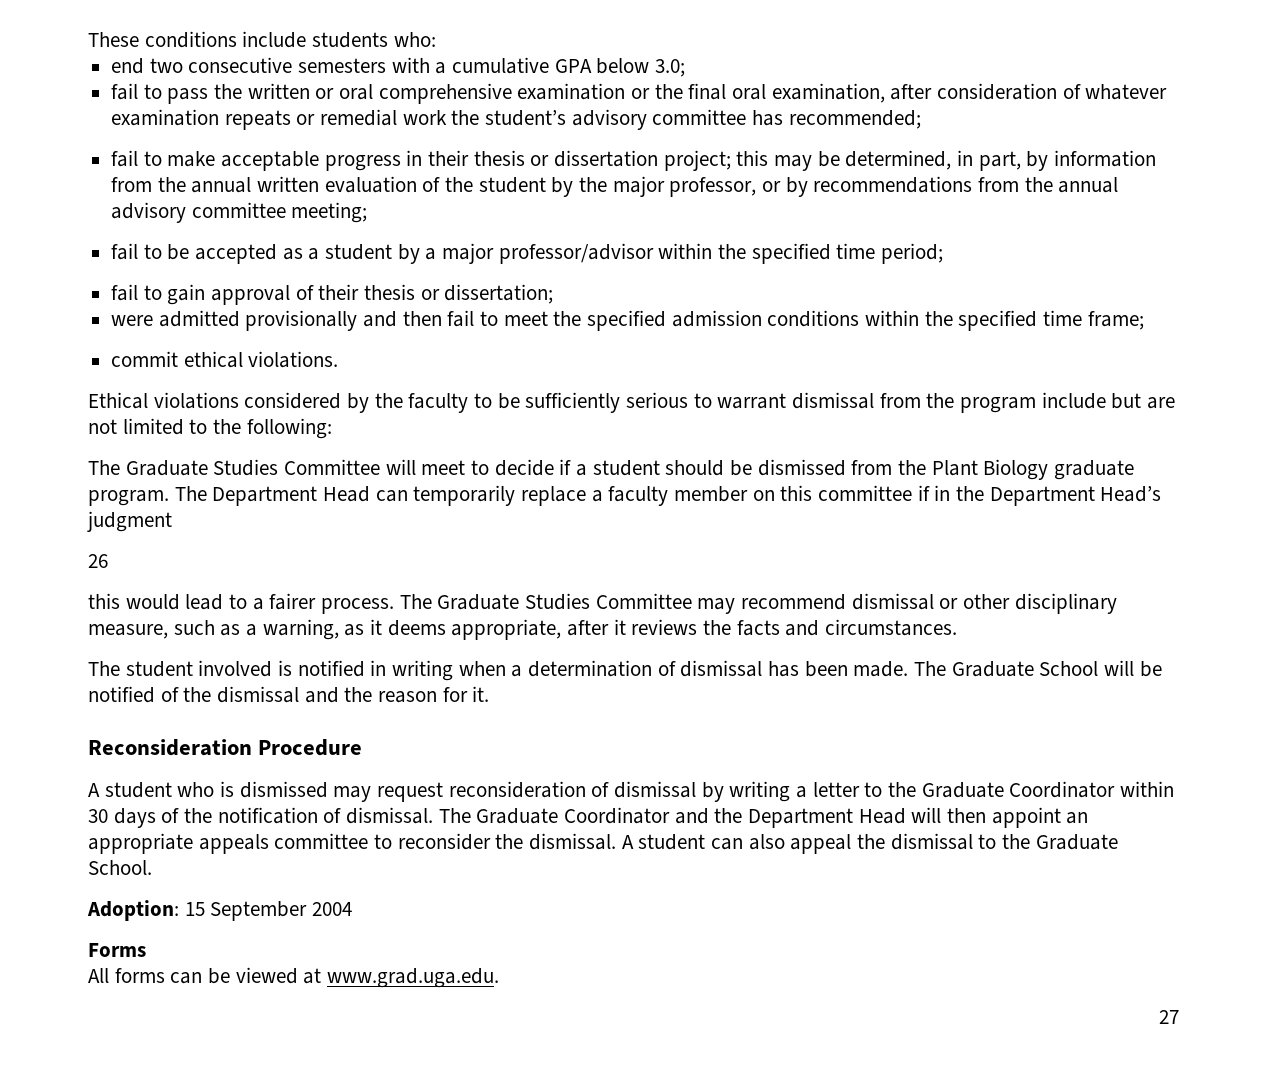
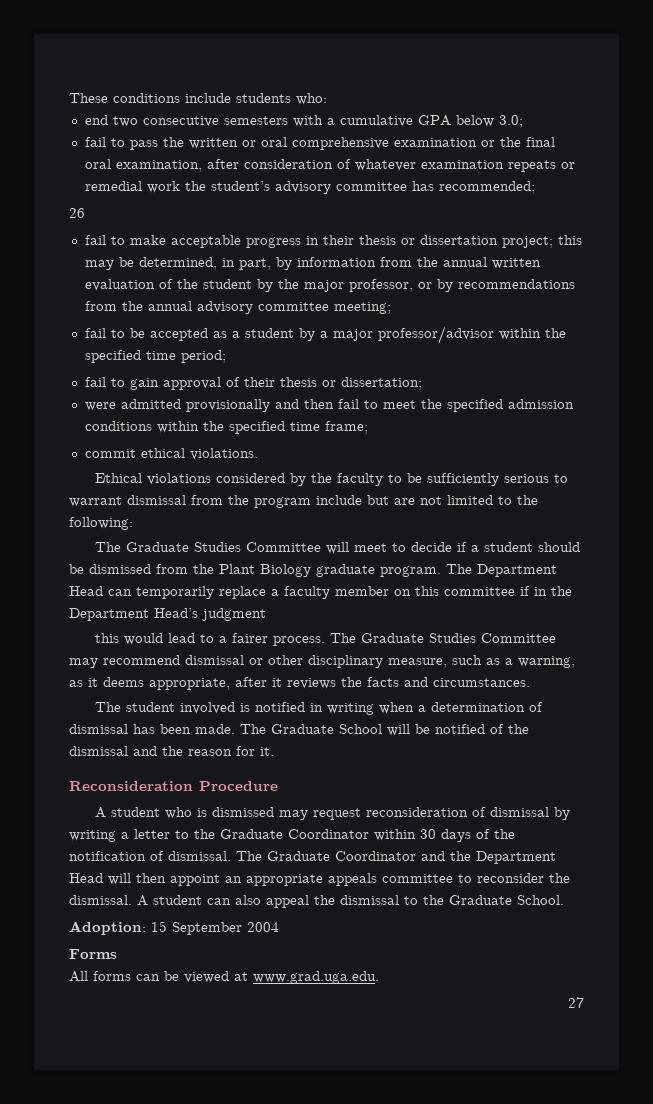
+ 26
- 26

